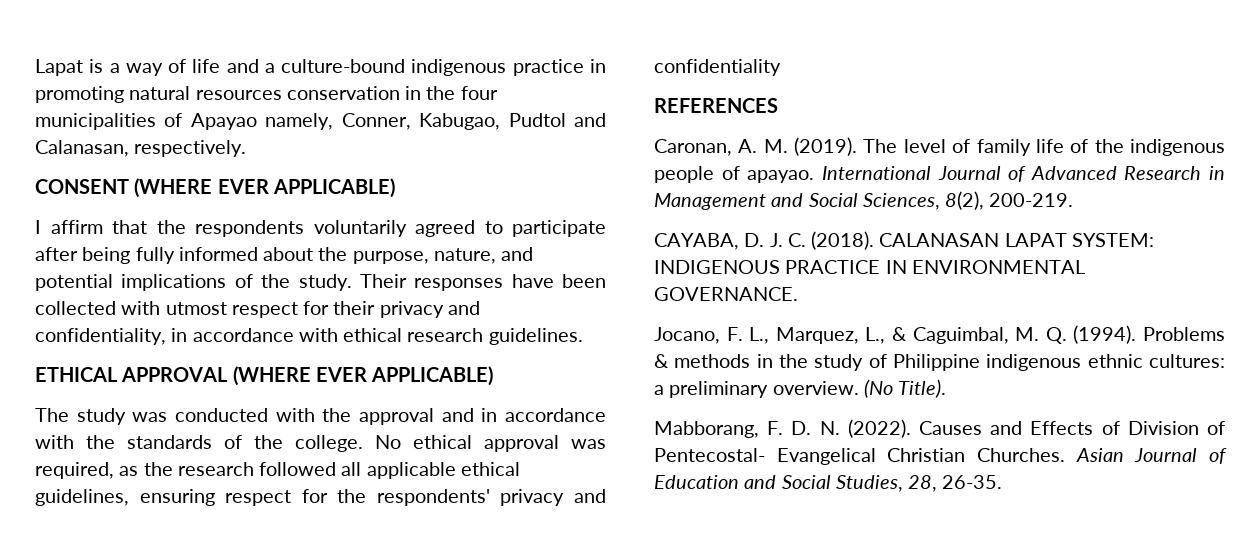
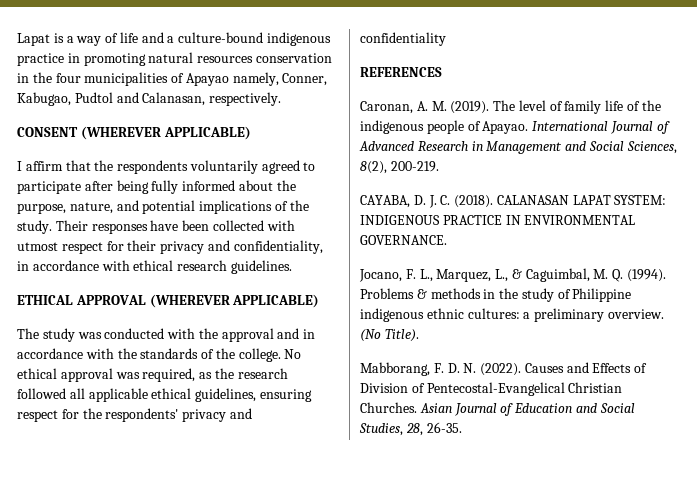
- CONSENT (WHERE EVER APPLICABLE)
+ CONSENT (WHEREVER APPLICABLE)
- ETHICAL APPROVAL (WHERE EVER APPLICABLE)
+ ETHICAL APPROVAL (WHEREVER APPLICABLE)
- The level of family life of the indigenous people of apayao.
+ The level of family life of the indigenous people of Apayao.
- Causes and Effects of Division of Pentecostal- Evangelical Christian Churches.
+ Causes and Effects of Division of Pentecostal-Evangelical Christian Churches.

